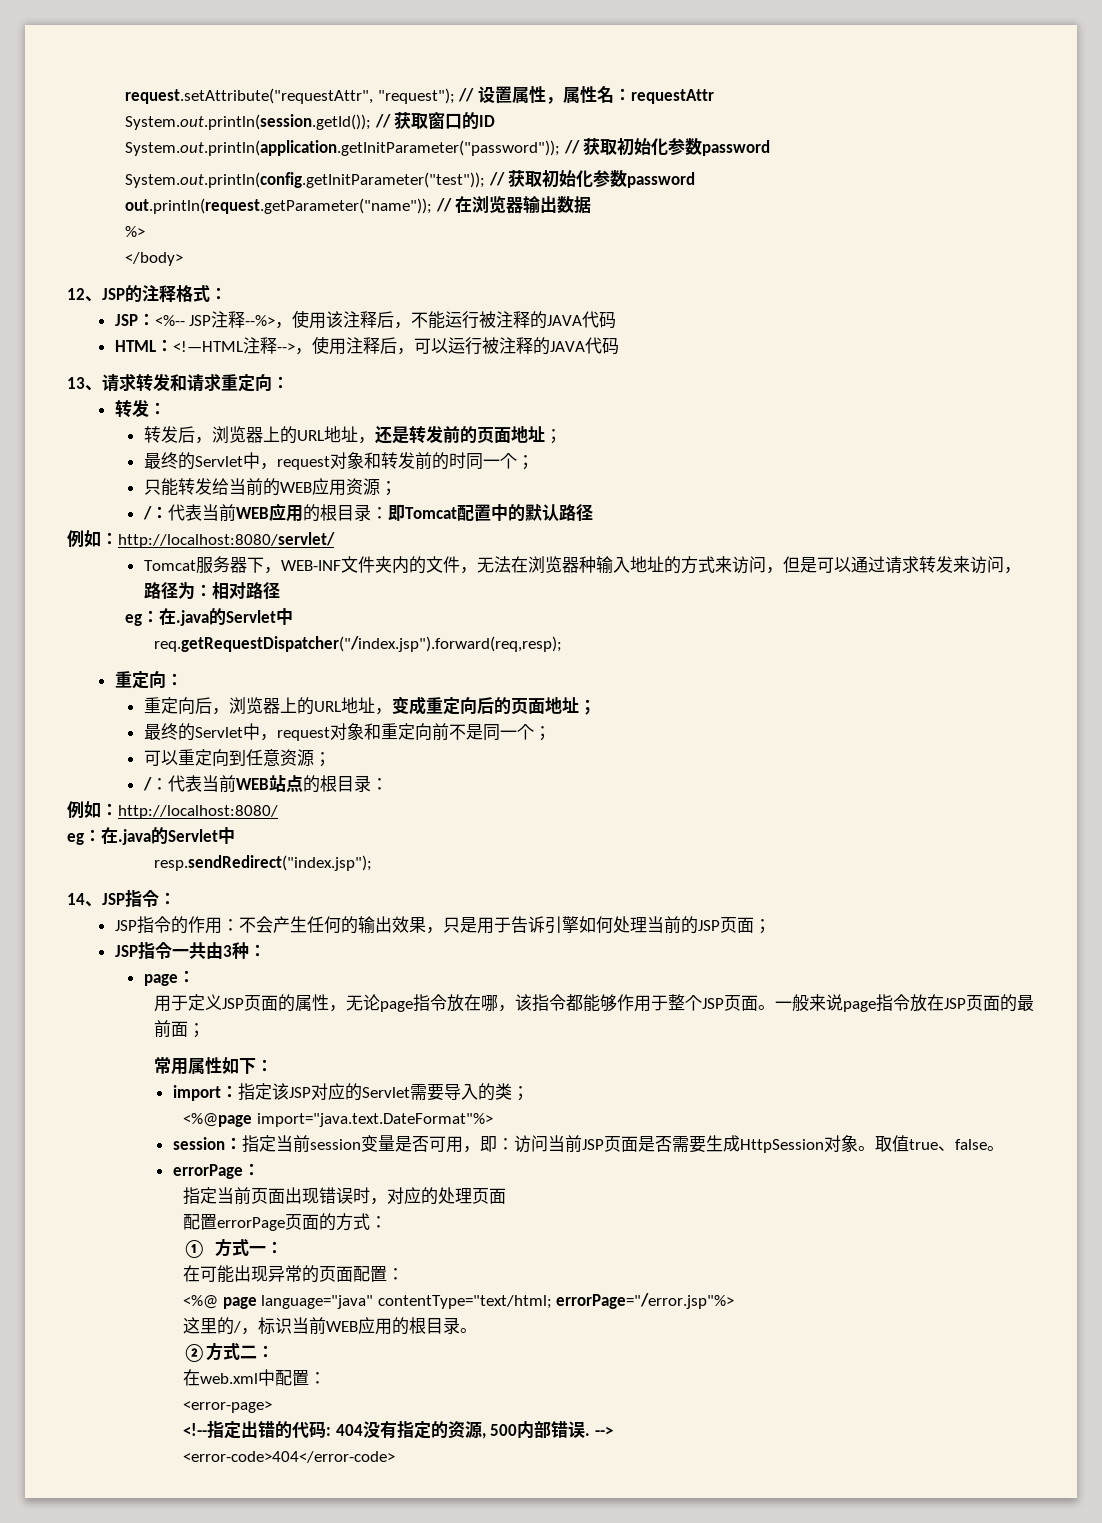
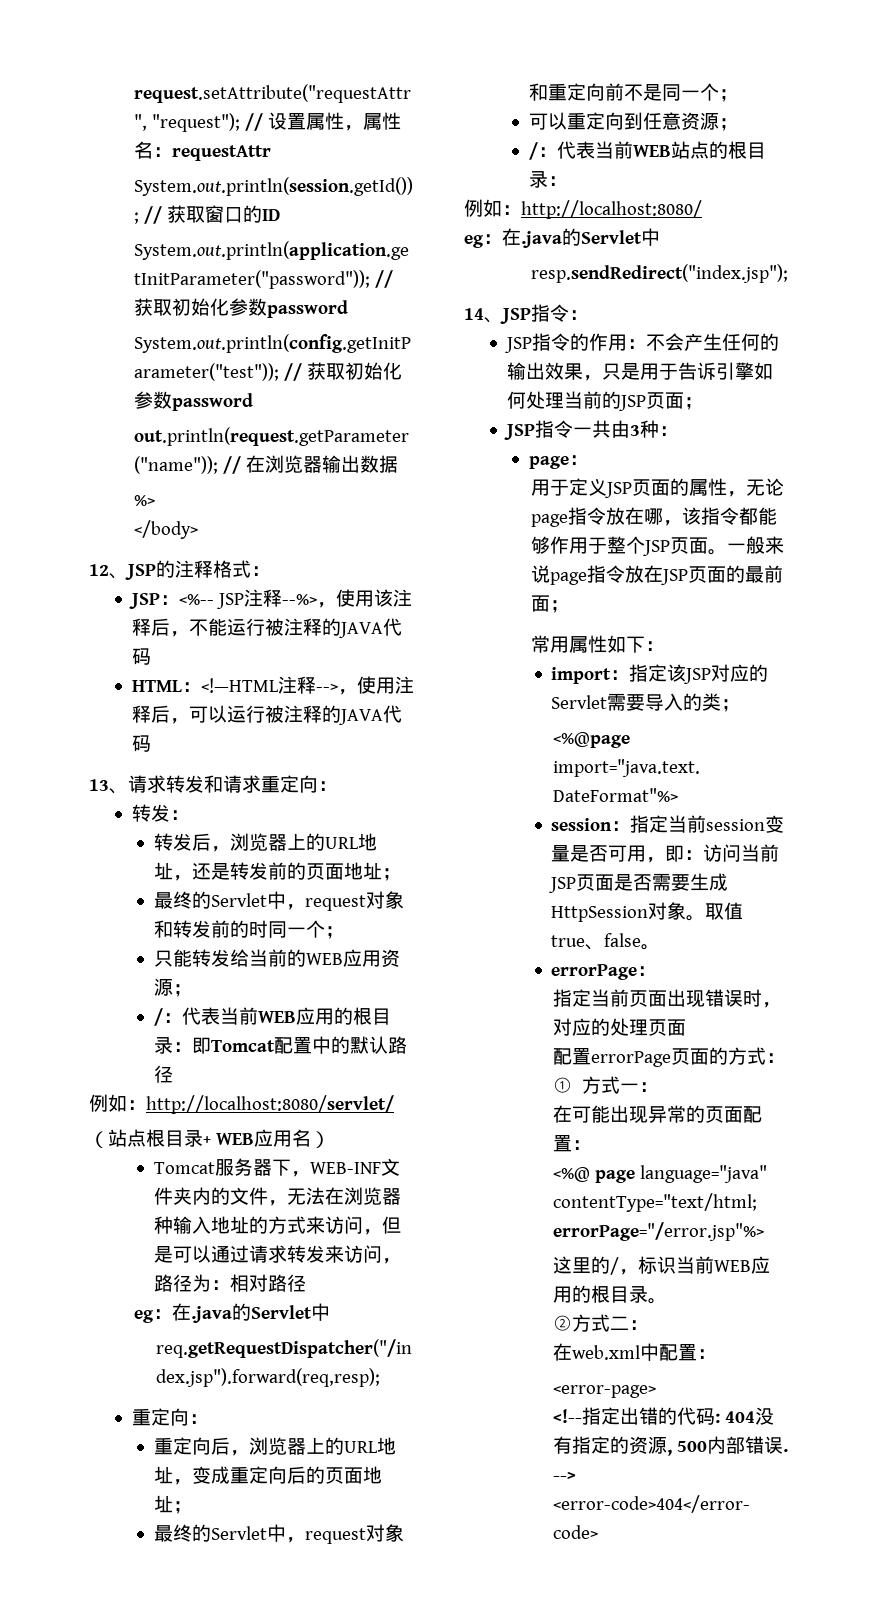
+ （站点根目录+ WEB应用名）

